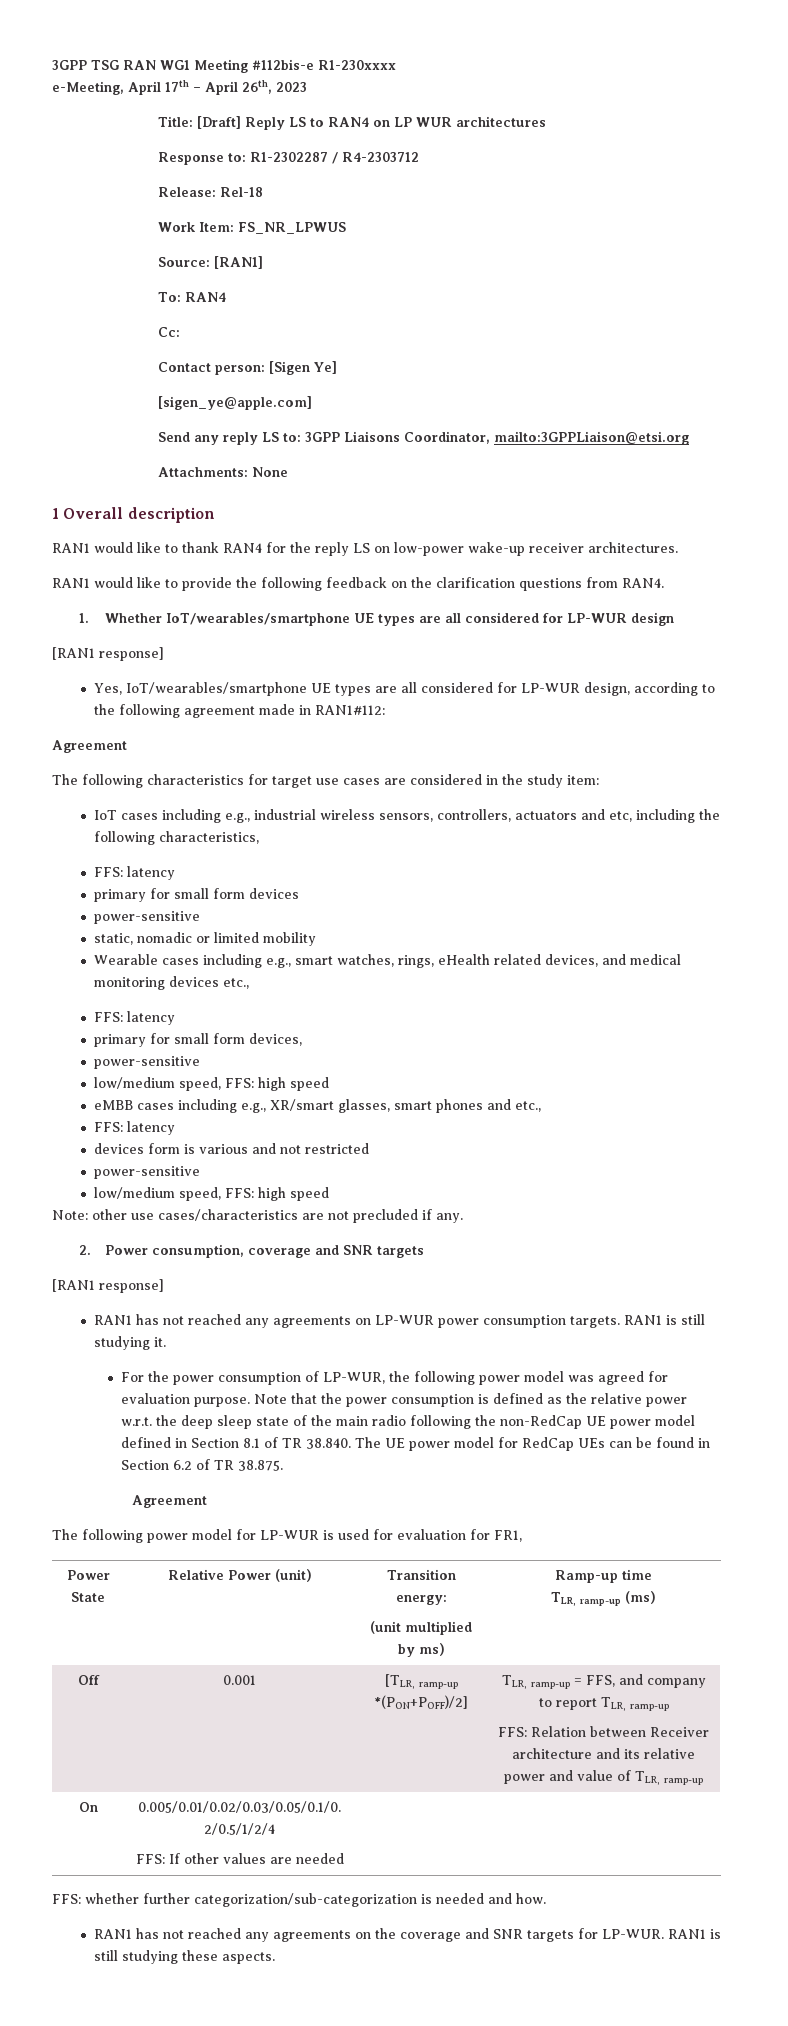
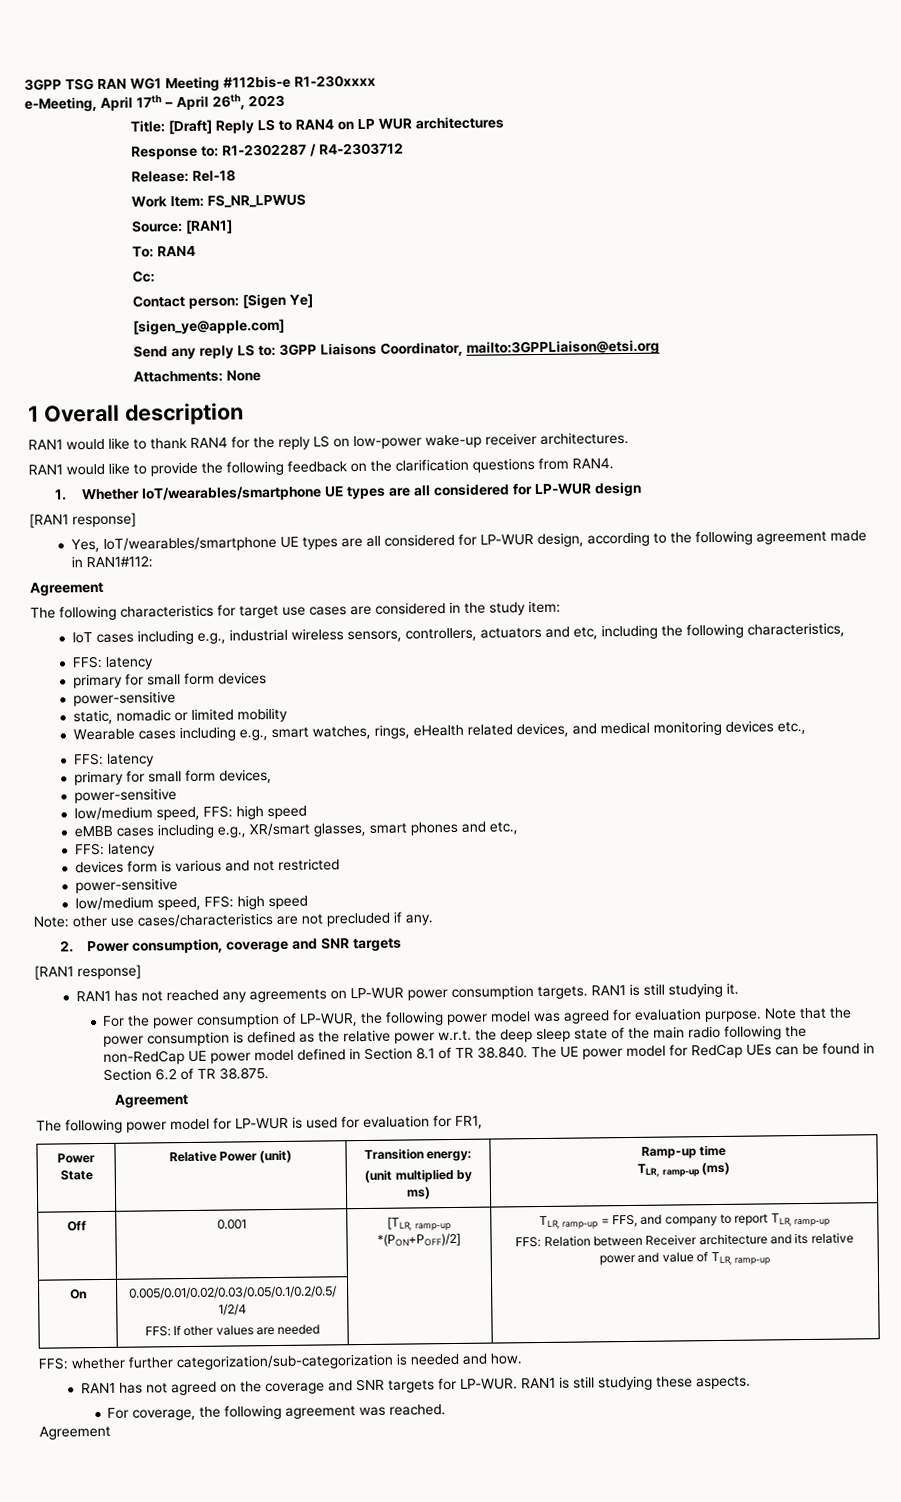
- RAN1 has not reached any agreements on the coverage and SNR targets for LP-WUR.
+ RAN1 has not agreed on the coverage and SNR targets for LP-WUR.
+ For coverage, the following agreement was reached.
+ Agreement

